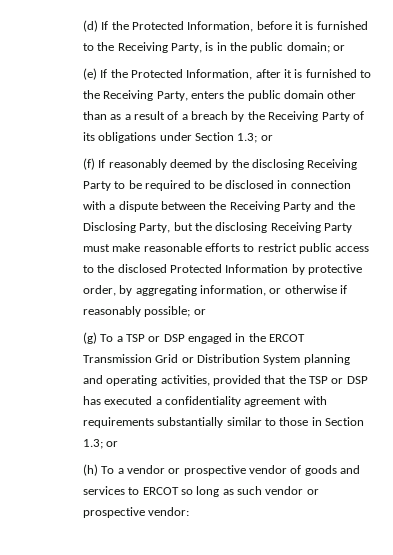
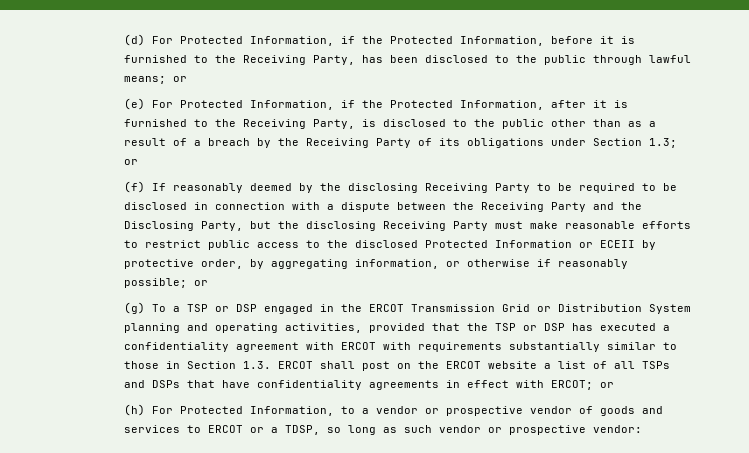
- (d) If the Protected Information, before it is furnished to the Receiving Party, is in the public domain; or
- (e) If the Protected Information, after it is furnished to the Receiving Party, enters the public domain other than as a result of a breach by the Receiving Party of its obligations under Section 1.3; or
+ (d) For Protected Information, if the Protected Information, before it is furnished to the Receiving Party, has been disclosed to the public through lawful means; or
+ (e) For Protected Information, if the Protected Information, after it is furnished to the Receiving Party, is disclosed to the public other than as a result of a breach by the Receiving Party of its obligations under Section 1.3; or
- (f) If reasonably deemed by the disclosing Receiving Party to be required to be disclosed in connection with a dispute between the Receiving Party and the Disclosing Party, but the disclosing Receiving Party must make reasonable efforts to restrict public access to the disclosed Protected Information by protective order, by aggregating information, or otherwise if reasonably possible; or
+ (f) If reasonably deemed by the disclosing Receiving Party to be required to be disclosed in connection with a dispute between the Receiving Party and the Disclosing Party, but the disclosing Receiving Party must make reasonable efforts to restrict public access to the disclosed Protected Information or ECEII by protective order, by aggregating information, or otherwise if reasonably possible; or
- (g) To a TSP or DSP engaged in the ERCOT Transmission Grid or Distribution System planning and operating activities, provided that the TSP or DSP has executed a confidentiality agreement with requirements substantially similar to those in Section 1.3; or
- (h) To a vendor or prospective vendor of goods and services to ERCOT so long as such vendor or prospective vendor:
+ (g) To a TSP or DSP engaged in the ERCOT Transmission Grid or Distribution System planning and operating activities, provided that the TSP or DSP has executed a confidentiality agreement with ERCOT with requirements substantially similar to those in Section 1.3. ERCOT shall post on the ERCOT website a list of all TSPs and DSPs that have confidentiality agreements in effect with ERCOT; or
+ (h) For Protected Information, to a vendor or prospective vendor of goods and services to ERCOT or a TDSP, so long as such vendor or prospective vendor:

